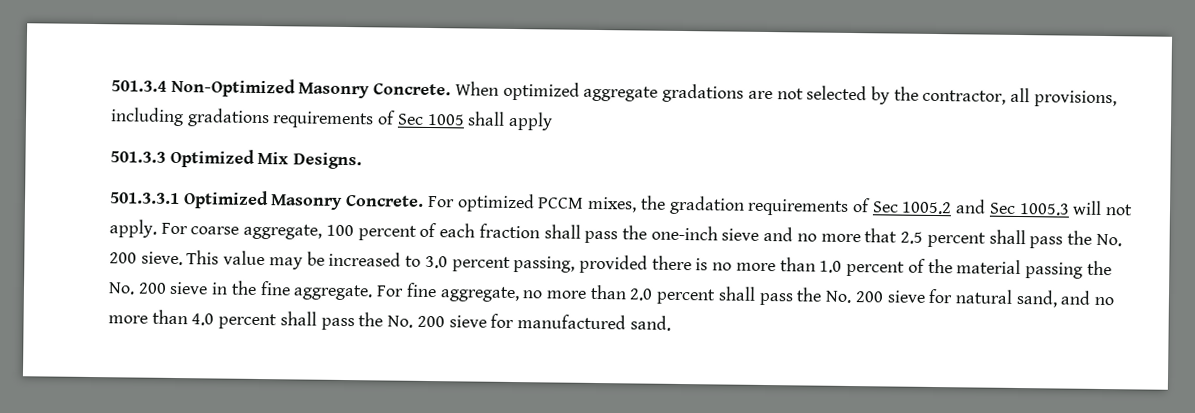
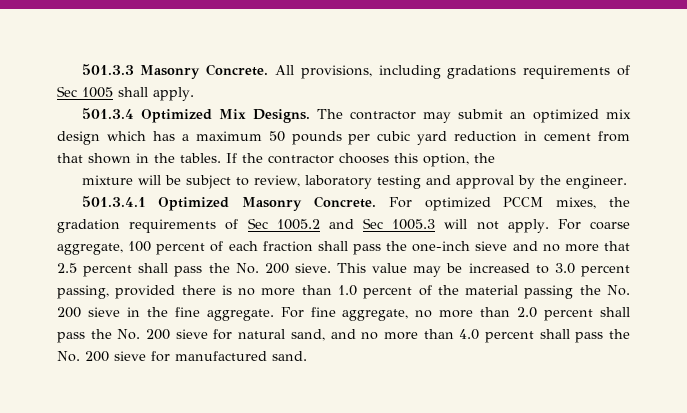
- 501.3.4 Non-Optimized Masonry Concrete. When optimized aggregate gradations are not selected by the contractor, all provisions, including gradations requirements of Sec 1005 shall apply
- 501.3.3 Optimized Mix Designs.
- 501.3.3.1 Optimized Masonry Concrete.
+ 501.3.3 Masonry Concrete. All provisions, including gradations requirements of Sec 1005 shall apply.
+ 501.3.4 Optimized Mix Designs. The contractor may submit an optimized mix design which has a maximum 50 pounds per cubic yard reduction in cement from that shown in the tables. If the contractor chooses this option, the
+ mixture will be subject to review, laboratory testing and approval by the engineer.
+ 501.3.4.1 Optimized Masonry Concrete.

